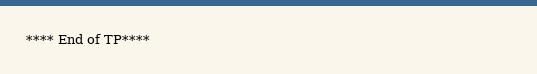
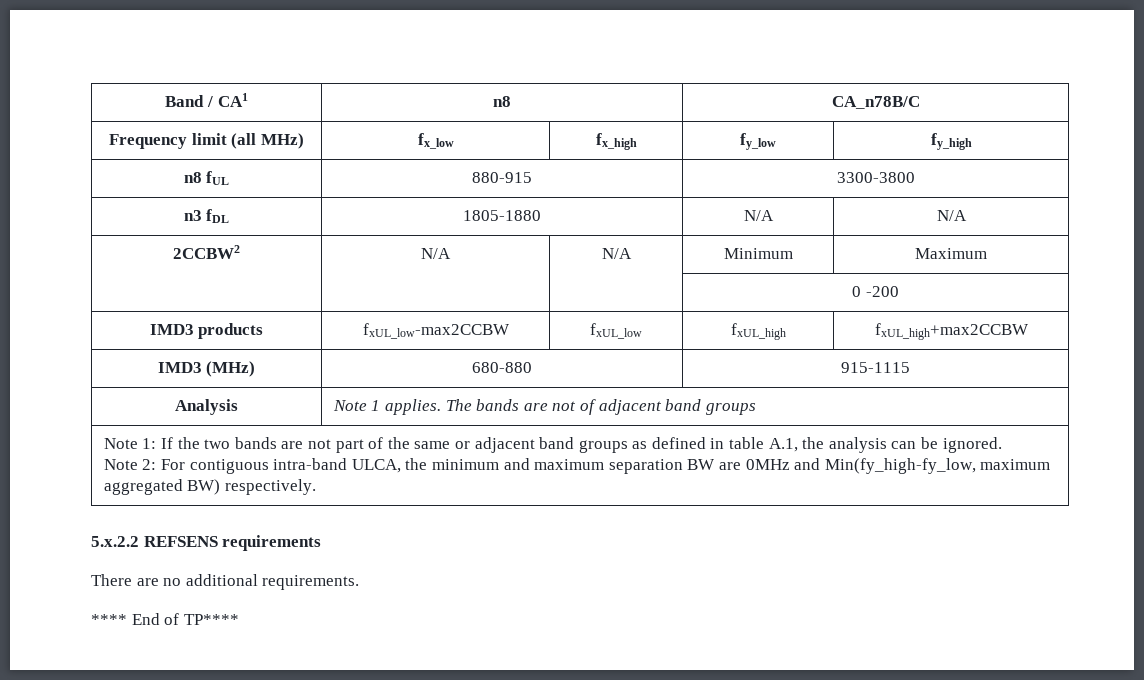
+ Band / CA1 | n8 | CA_n78B/C
+ Frequency limit (all MHz) | fx_low | fx_high | fy_low | fy_high
+ n8 fUL | 880-915 | 3300-3800
+ n3 fDL | 1805-1880 | N/A | N/A
+ 2CCBW2 | N/A | N/A | Minimum | Maximum
+ | | | 0 -200
+ IMD3 products | fxUL_low-max2CCBW | fxUL_low | fxUL_high | fxUL_high+max2CCBW
+ IMD3 (MHz) | 680-880 | 915-1115
+ Analysis | Note 1 applies. The bands are not of adjacent band groups
+ Note 1: If the two bands are not part of the same or adjacent band groups as defined in table A.1, the analysis can be ignored.
+ Note 2: For contiguous intra-band ULCA, the minimum and maximum separation BW are 0MHz and Min(fy_high-fy_low, maximum aggregated BW) respectively.
+ 5.x.2.2 REFSENS requirements
+ There are no additional requirements.

